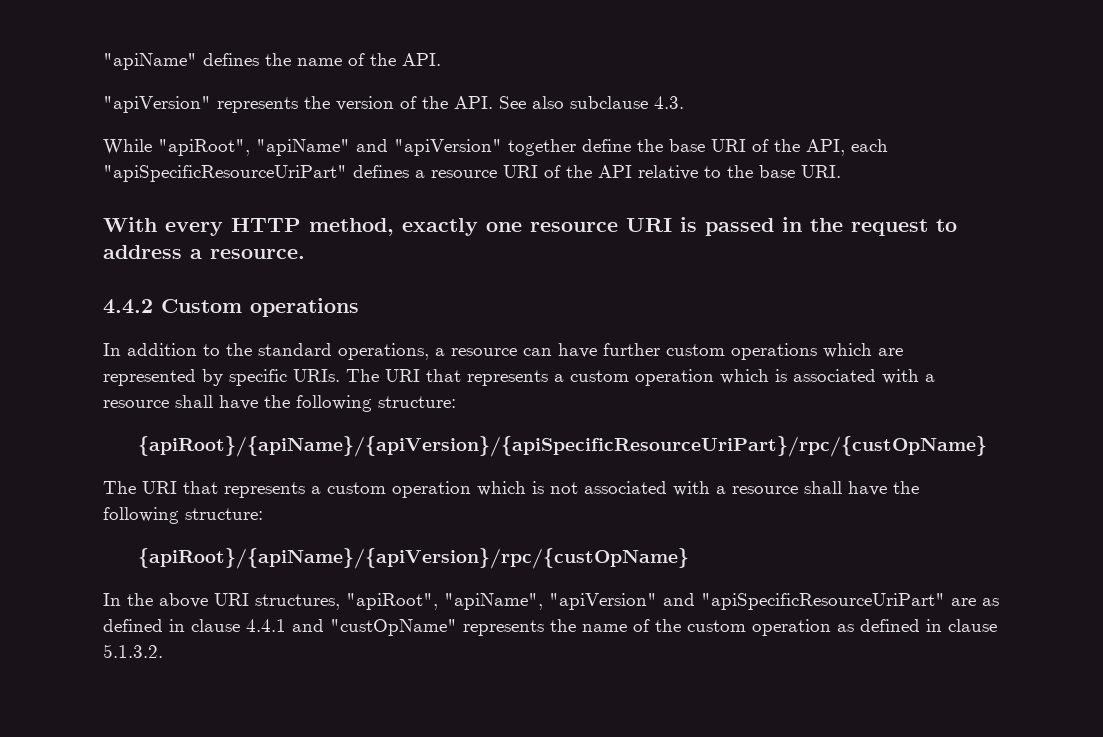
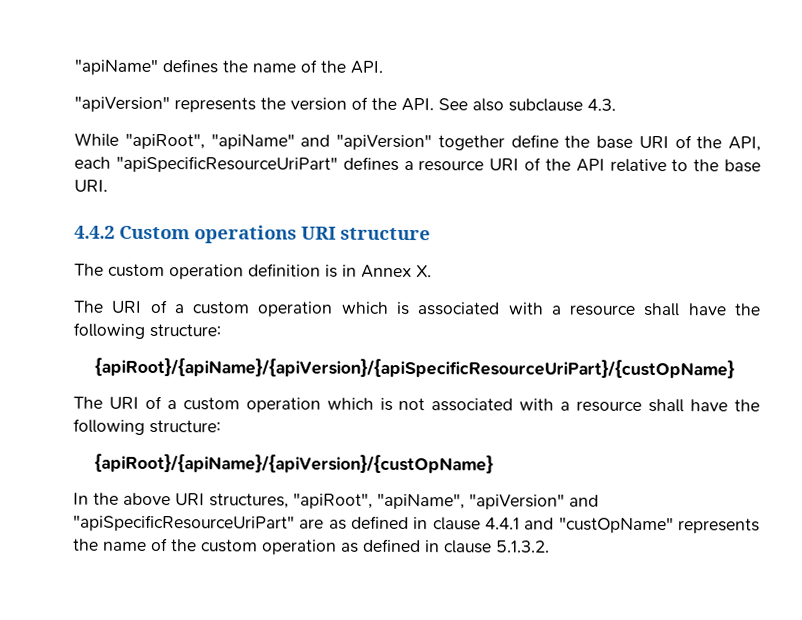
- With every HTTP method, exactly one resource URI is passed in the request to address a resource.
- 4.4.2 Custom operations
- In addition to the standard operations, a resource can have further custom operations which are represented by specific URIs. The URI that represents a custom operation which is associated with a resource shall have the following structure:
+ 4.4.2 Custom operations URI structure
+ The custom operation definition is in Annex X.
+ The URI of a custom operation which is associated with a resource shall have the following structure:
- {apiRoot}/{apiName}/{apiVersion}/{apiSpecificResourceUriPart}/rpc/{custOpName}
- The URI that represents a custom operation which is not associated with a resource shall have the following structure:
+ {apiRoot}/{apiName}/{apiVersion}/{apiSpecificResourceUriPart}/{custOpName}
+ The URI of a custom operation which is not associated with a resource shall have the following structure:
- {apiRoot}/{apiName}/{apiVersion}/rpc/{custOpName}
+ {apiRoot}/{apiName}/{apiVersion}/{custOpName}

